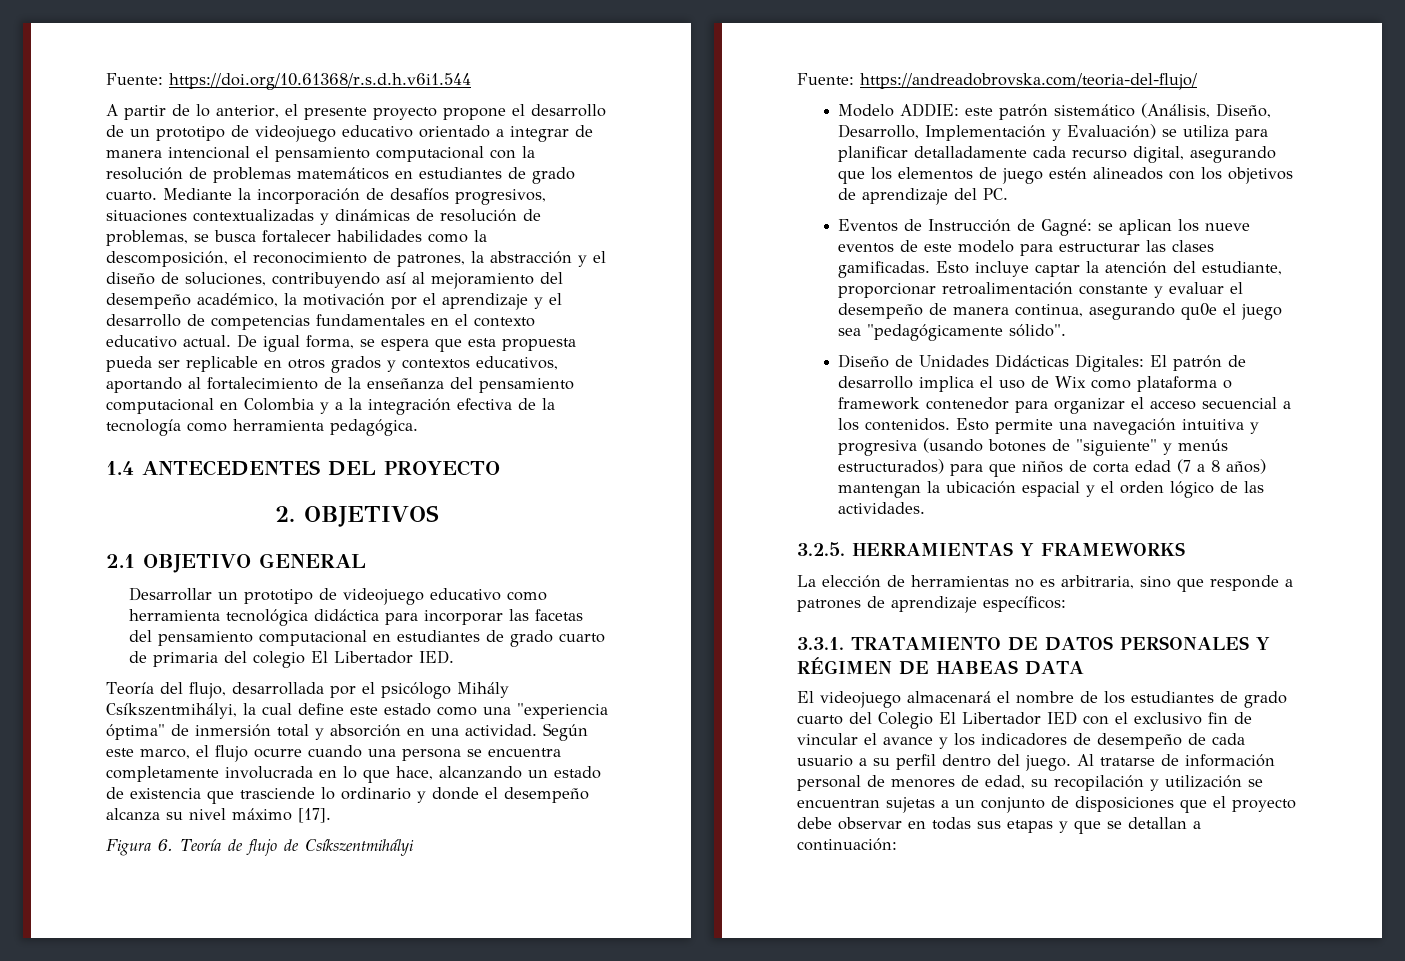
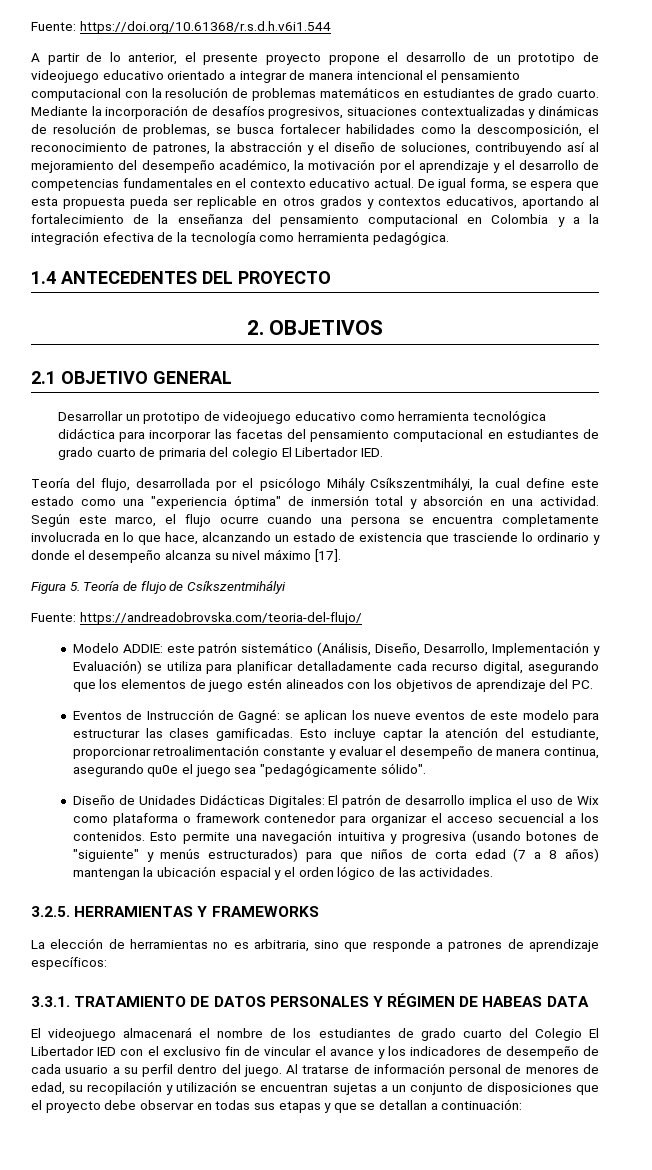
- Figura 6. Teoría de flujo de Csíkszentmihályi
+ Figura 5. Teoría de flujo de Csíkszentmihályi

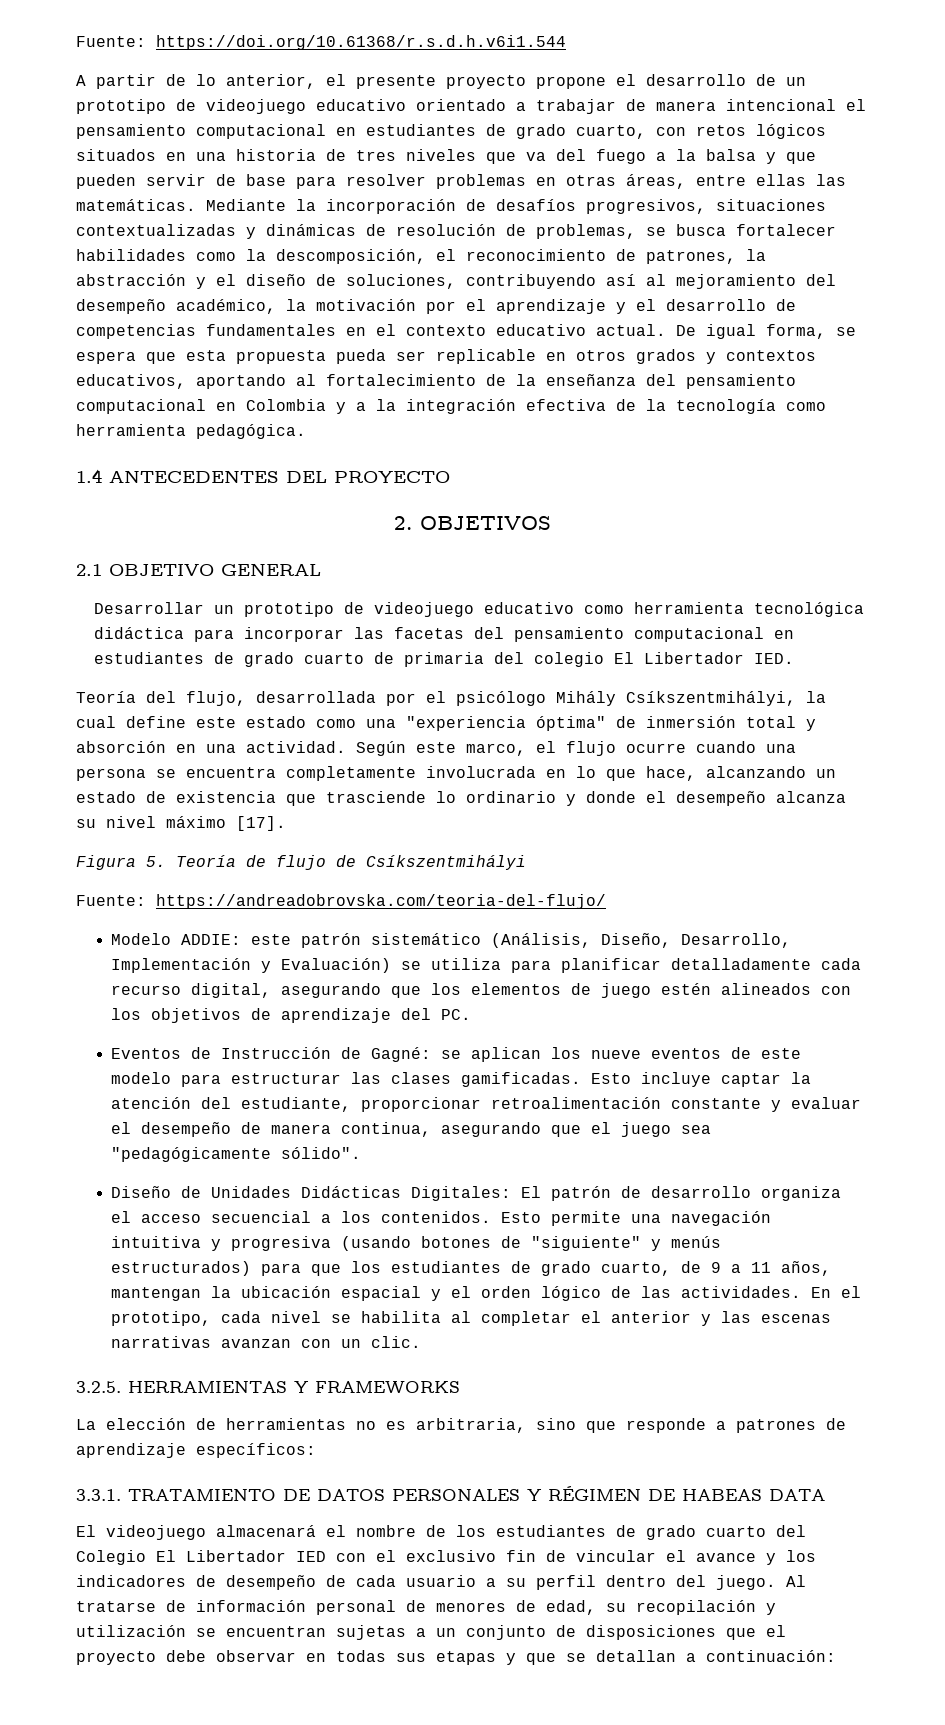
- A partir de lo anterior, el presente proyecto propone el desarrollo de un prototipo de videojuego educativo orientado a integrar de manera intencional el pensamiento computacional con la resolución de problemas matemáticos en estudiantes de grado cuarto.
+ A partir de lo anterior, el presente proyecto propone el desarrollo de un prototipo de videojuego educativo orientado a trabajar de manera intencional el pensamiento computacional en estudiantes de grado cuarto, con retos lógicos situados en una historia de tres niveles que va del fuego a la balsa y que pueden servir de base para resolver problemas en otras áreas, entre ellas las matemáticas.
- Esto incluye captar la atención del estudiante, proporcionar retroalimentación constante y evaluar el desempeño de manera continua, asegurando qu0e el juego sea "pedagógicamente sólido".
+ Esto incluye captar la atención del estudiante, proporcionar retroalimentación constante y evaluar el desempeño de manera continua, asegurando que el juego sea "pedagógicamente sólido".
- Diseño de Unidades Didácticas Digitales: El patrón de desarrollo implica el uso de Wix como plataforma o framework contenedor para organizar el acceso secuencial a los contenidos.
+ Diseño de Unidades Didácticas Digitales: El patrón de desarrollo organiza el acceso secuencial a los contenidos.
- Esto permite una navegación intuitiva y progresiva (usando botones de "siguiente" y menús estructurados) para que niños de corta edad (7 a 8 años) mantengan la ubicación espacial y el orden lógico de las actividades.
+ Esto permite una navegación intuitiva y progresiva (usando botones de "siguiente" y menús estructurados) para que los estudiantes de grado cuarto, de 9 a 11 años, mantengan la ubicación espacial y el orden lógico de las actividades. En el prototipo, cada nivel se habilita al completar el anterior y las escenas narrativas avanzan con un clic.

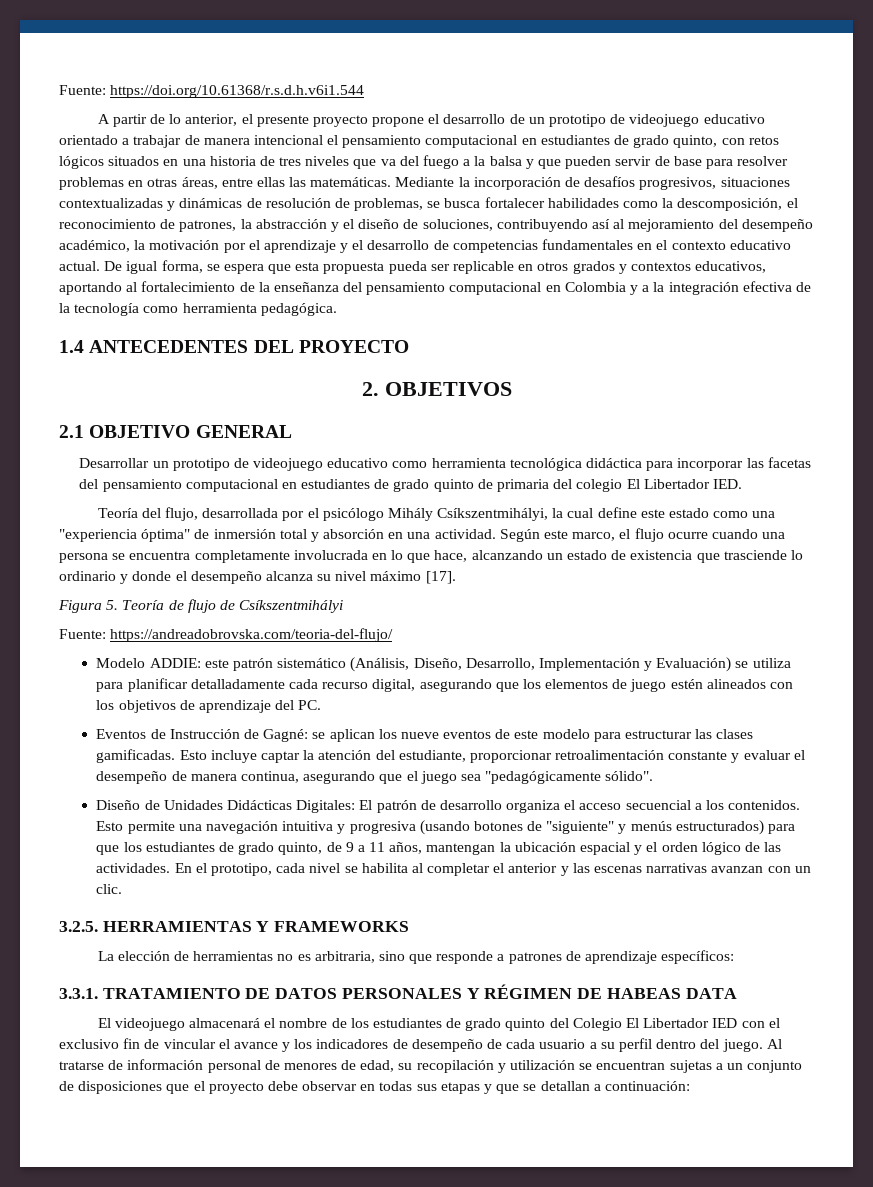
- A partir de lo anterior, el presente proyecto propone el desarrollo de un prototipo de videojuego educativo orientado a trabajar de manera intencional el pensamiento computacional en estudiantes de grado cuarto, con retos lógicos situados en una historia de tres niveles que va del fuego a la balsa y que pueden servir de base para resolver problemas en otras áreas, entre ellas las matemáticas.
+ A partir de lo anterior, el presente proyecto propone el desarrollo de un prototipo de videojuego educativo orientado a trabajar de manera intencional el pensamiento computacional en estudiantes de grado quinto, con retos lógicos situados en una historia de tres niveles que va del fuego a la balsa y que pueden servir de base para resolver problemas en otras áreas, entre ellas las matemáticas.
- Desarrollar un prototipo de videojuego educativo como herramienta tecnológica didáctica para incorporar las facetas del pensamiento computacional en estudiantes de grado cuarto de primaria del colegio El Libertador IED.
+ Desarrollar un prototipo de videojuego educativo como herramienta tecnológica didáctica para incorporar las facetas del pensamiento computacional en estudiantes de grado quinto de primaria del colegio El Libertador IED.
- Esto permite una navegación intuitiva y progresiva (usando botones de "siguiente" y menús estructurados) para que los estudiantes de grado cuarto, de 9 a 11 años, mantengan la ubicación espacial y el orden lógico de las actividades.
+ Esto permite una navegación intuitiva y progresiva (usando botones de "siguiente" y menús estructurados) para que los estudiantes de grado quinto, de 9 a 11 años, mantengan la ubicación espacial y el orden lógico de las actividades.
- El videojuego almacenará el nombre de los estudiantes de grado cuarto del Colegio El Libertador IED con el exclusivo fin de vincular el avance y los indicadores de desempeño de cada usuario a su perfil dentro del juego.
+ El videojuego almacenará el nombre de los estudiantes de grado quinto del Colegio El Libertador IED con el exclusivo fin de vincular el avance y los indicadores de desempeño de cada usuario a su perfil dentro del juego.

